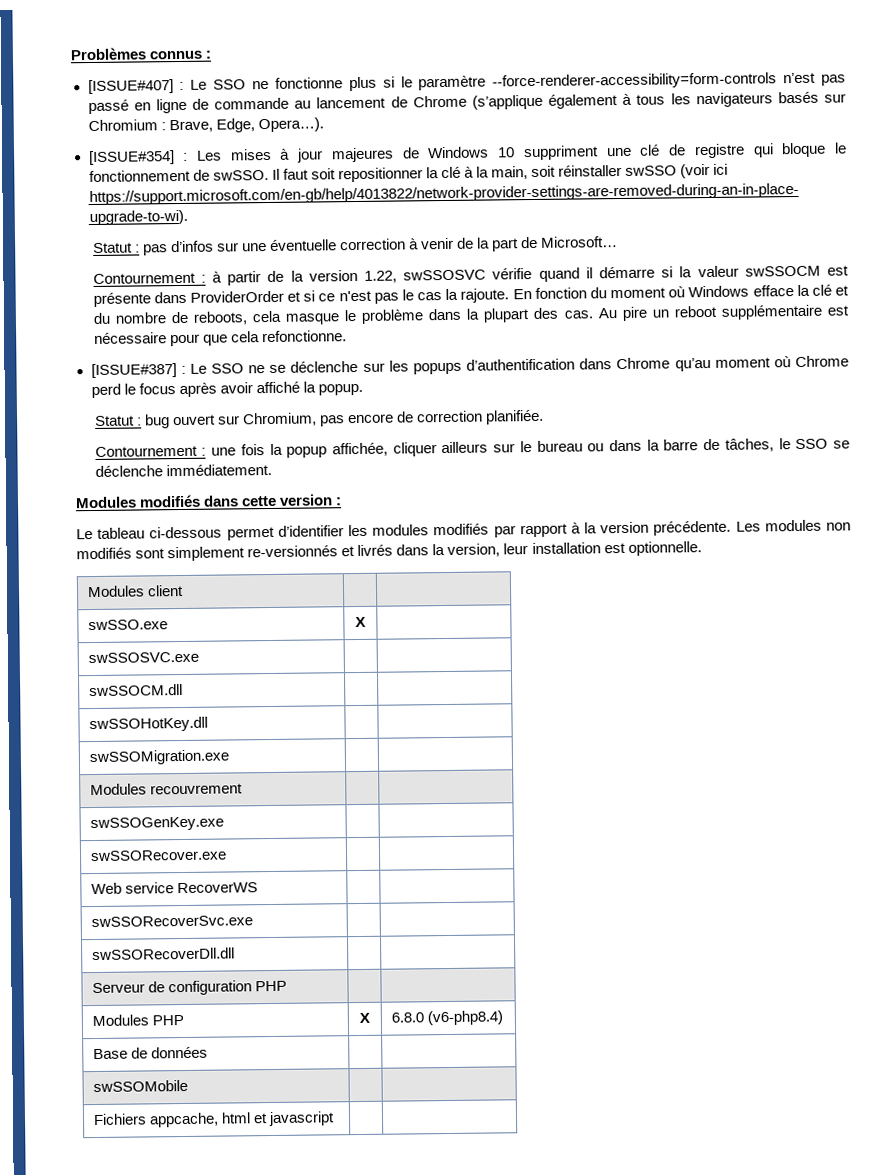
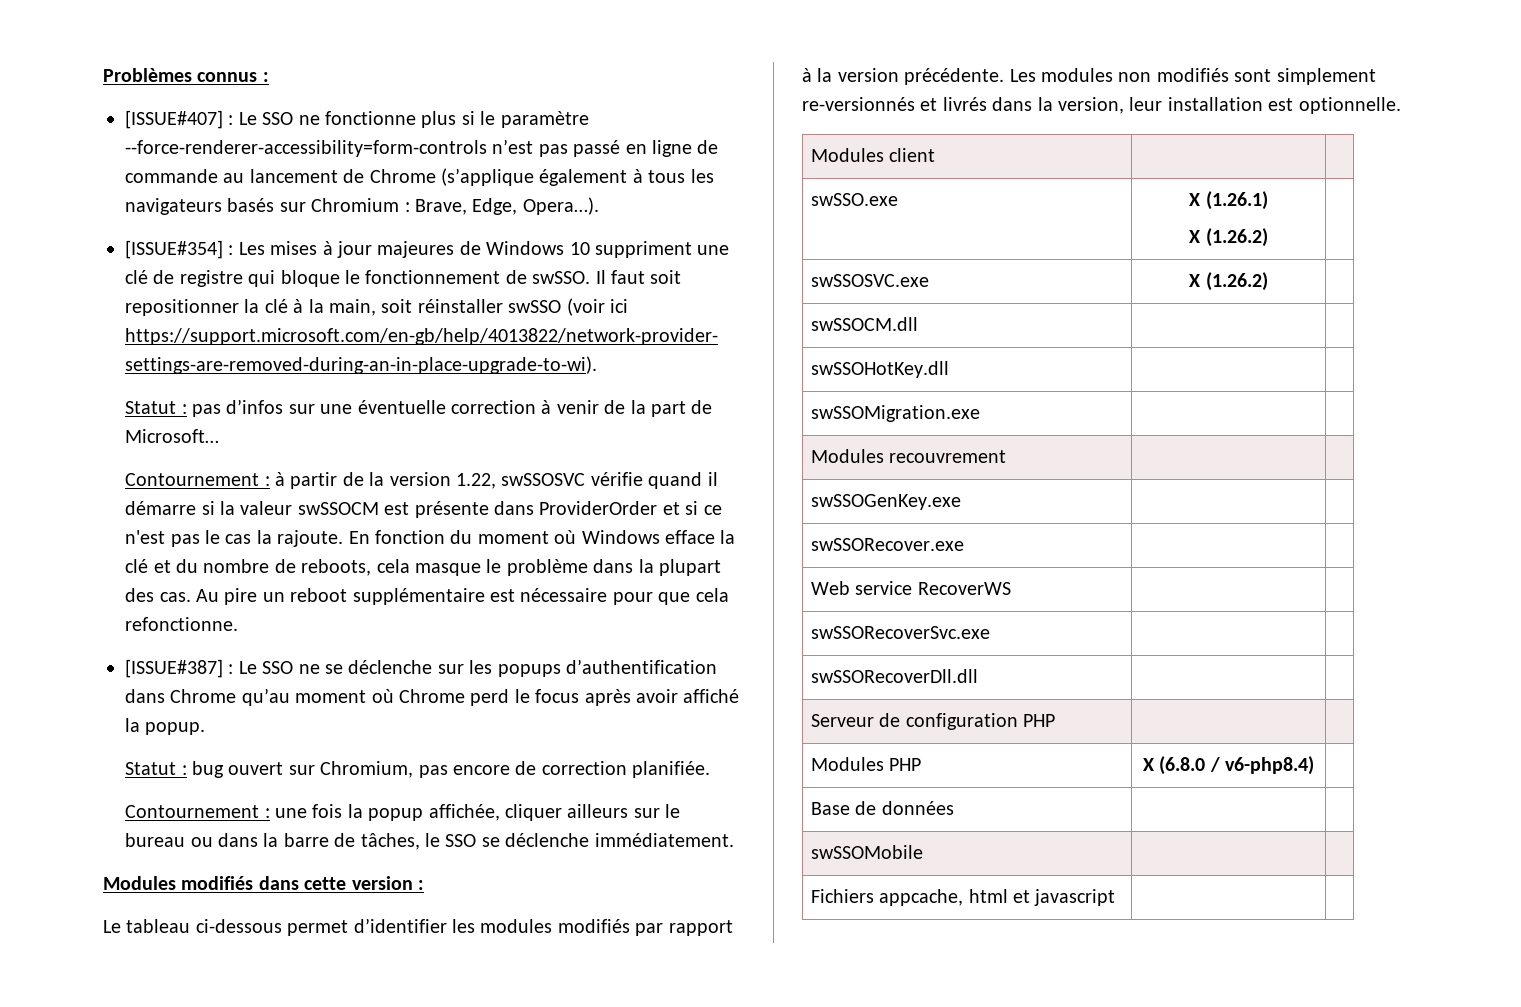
- swSSO.exe | X |
+ swSSO.exe | X (1.26.1)
+ X (1.26.2) |
- swSSOSVC.exe | |
+ swSSOSVC.exe | X (1.26.2) |
- Modules PHP | X | 6.8.0 (v6-php8.4)
+ Modules PHP | X (6.8.0 / v6-php8.4) |

